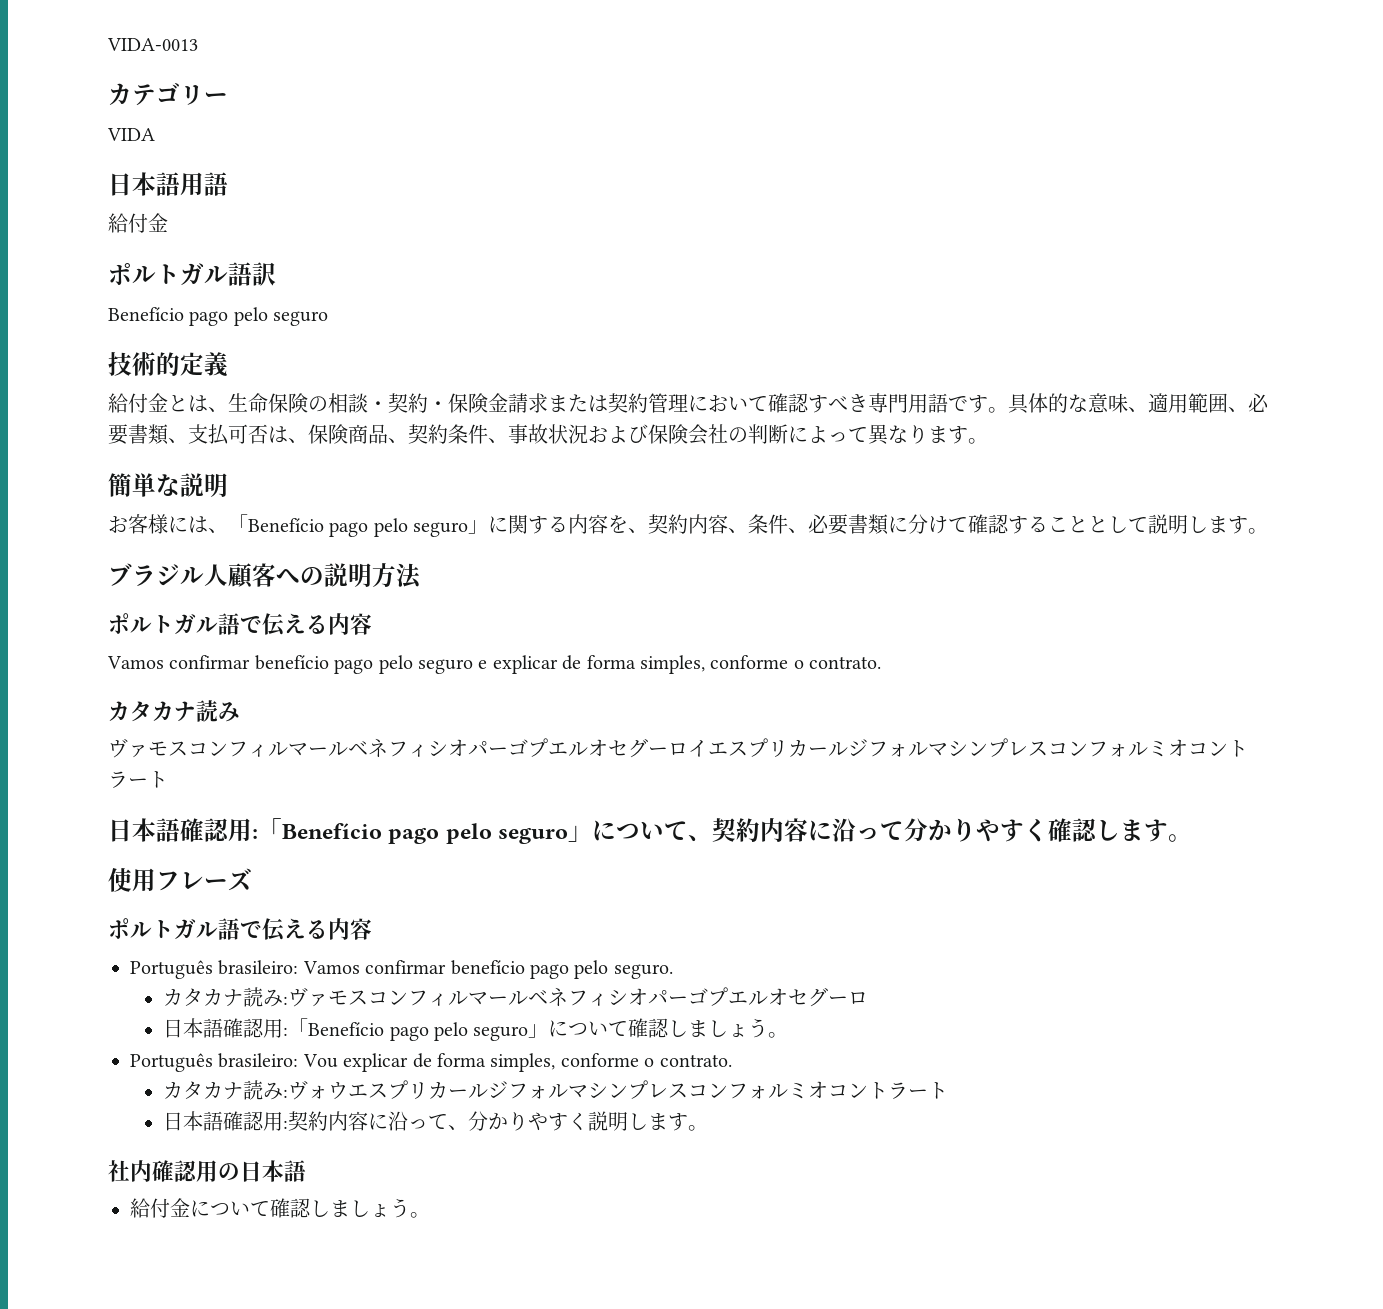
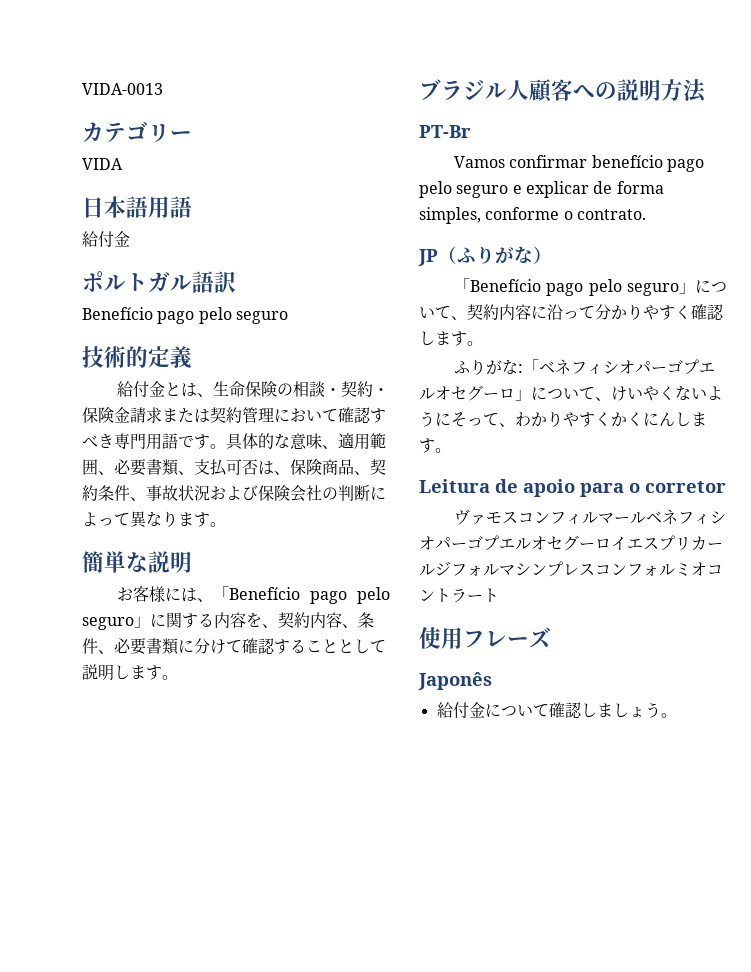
  ブラジル人顧客への説明方法
- ポルトガル語で伝える内容
+ PT-Br
  Vamos confirmar benefício pago pelo seguro e explicar de forma simples, conforme o contrato.
- カタカナ読み
+ JP（ふりがな）
+ 「Benefício pago pelo seguro」について、契約内容に沿って分かりやすく確認します。
+ ふりがな:「ベネフィシオパーゴプエルオセグーロ」について、けいやくないようにそって、わかりやすくかくにんします。
+ Leitura de apoio para o corretor
- 日本語確認用:「Benefício pago pelo seguro」について、契約内容に沿って分かりやすく確認します。
  使用フレーズ
- ポルトガル語で伝える内容
- Português brasileiro: Vamos confirmar benefício pago pelo seguro.
- カタカナ読み:ヴァモスコンフィルマールベネフィシオパーゴプエルオセグーロ
- 日本語確認用:「Benefício pago pelo seguro」について確認しましょう。
- Português brasileiro: Vou explicar de forma simples, conforme o contrato.
- カタカナ読み:ヴォウエスプリカールジフォルマシンプレスコンフォルミオコントラート
- 日本語確認用:契約内容に沿って、分かりやすく説明します。
- 社内確認用の日本語
+ Japonês

